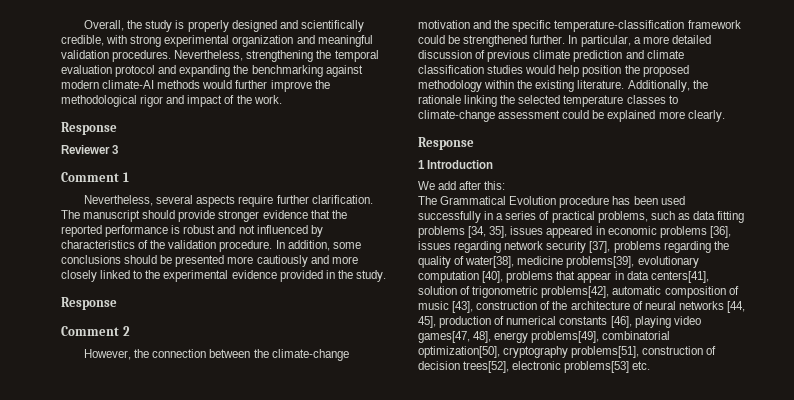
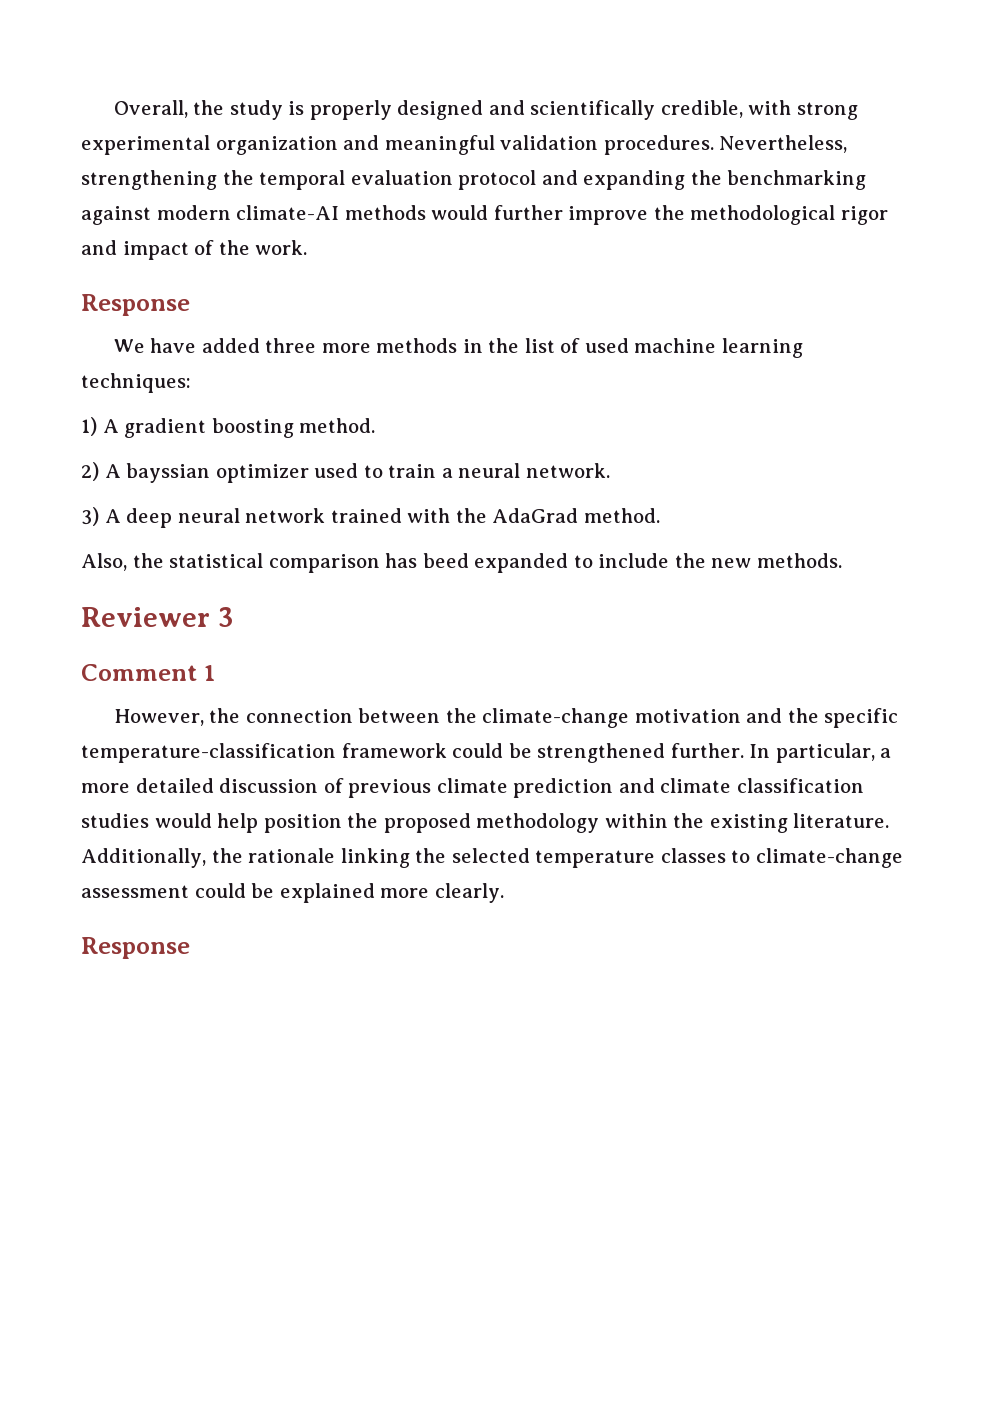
+ We have added three more methods in the list of used machine learning techniques:
+ 1) A gradient boosting method.
+ 2) A bayssian optimizer used to train a neural network.
+ 3) A deep neural network trained with the AdaGrad method.
+ Also, the statistical comparison has beed expanded to include the new methods.
  Reviewer 3
  Comment 1
- Nevertheless, several aspects require further clarification. The manuscript should provide stronger evidence that the reported performance is robust and not influenced by characteristics of the validation procedure. In addition, some conclusions should be presented more cautiously and more closely linked to the experimental evidence provided in the study.
- Response
- Comment 2
- 1 Introduction
- We add after this:
- The Grammatical Evolution procedure has been used successfully in a series of practical problems, such as data fitting problems [34, 35], issues appeared in economic problems [36], issues regarding network security [37], problems regarding the quality of water[38], medicine problems[39], evolutionary computation [40], problems that appear in data centers[41], solution of trigonometric problems[42], automatic composition of music [43], construction of the architecture of neural networks [44, 45], production of numerical constants [46], playing video games[47, 48], energy problems[49], combinatorial optimization[50], cryptography problems[51], construction of decision trees[52], electronic problems[53] etc.

